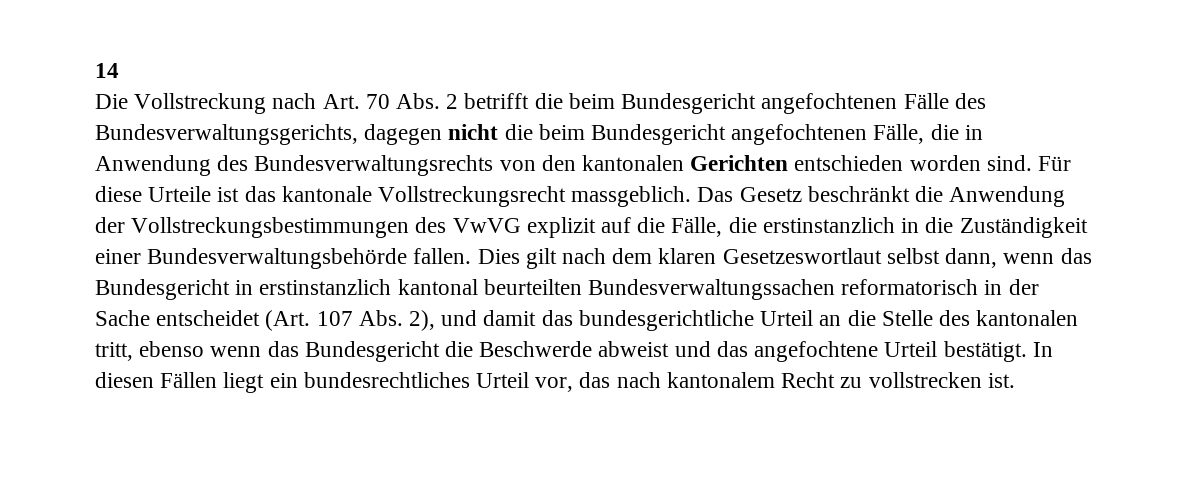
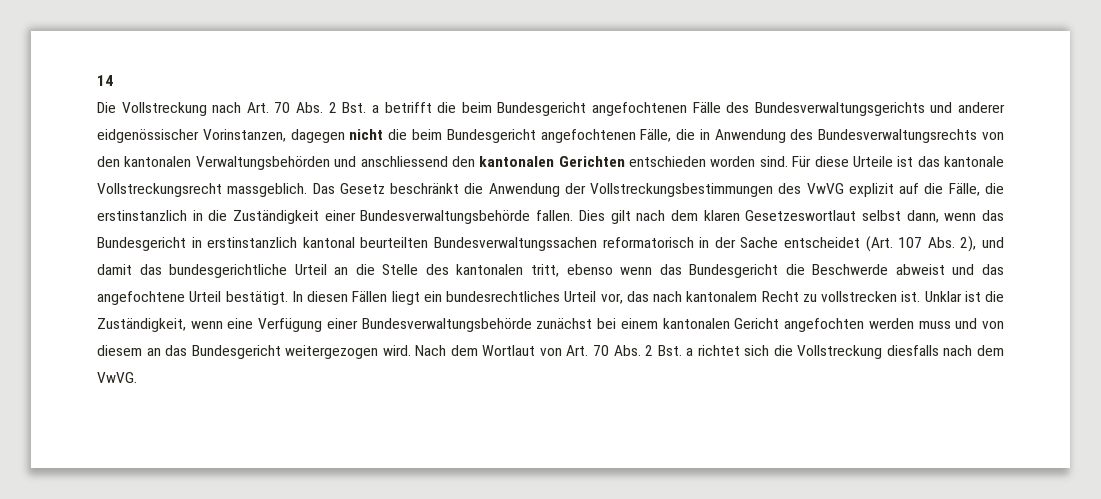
- Die Vollstreckung nach Art. 70 Abs. 2 betrifft die beim Bundesgericht angefochtenen Fälle des Bundesverwaltungsgerichts, dagegen nicht die beim Bundesgericht angefochtenen Fälle, die in Anwendung des Bundesverwaltungsrechts von den kantonalen Gerichten entschieden worden sind.
+ Die Vollstreckung nach Art. 70 Abs. 2 Bst. a betrifft die beim Bundesgericht angefochtenen Fälle des Bundesverwaltungsgerichts und anderer eidgenössischer Vorinstanzen, dagegen nicht die beim Bundesgericht angefochtenen Fälle, die in Anwendung des Bundesverwaltungsrechts von den kantonalen Verwaltungsbehörden und anschliessend den kantonalen Gerichten entschieden worden sind.
+ Unklar ist die Zuständigkeit, wenn eine Verfügung einer Bundesverwaltungsbehörde zunächst bei einem kantonalen Gericht angefochten werden muss und von diesem an das Bundesgericht weitergezogen wird. Nach dem Wortlaut von Art. 70 Abs. 2 Bst. a richtet sich die Vollstreckung diesfalls nach dem VwVG.

